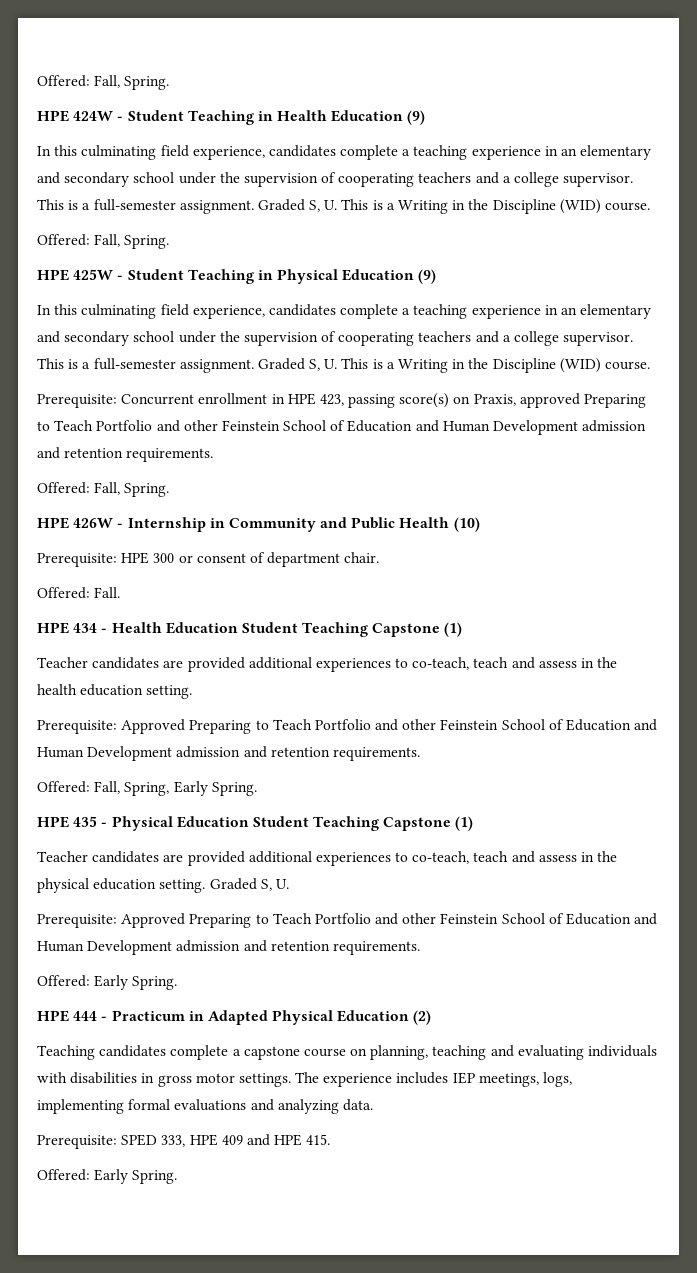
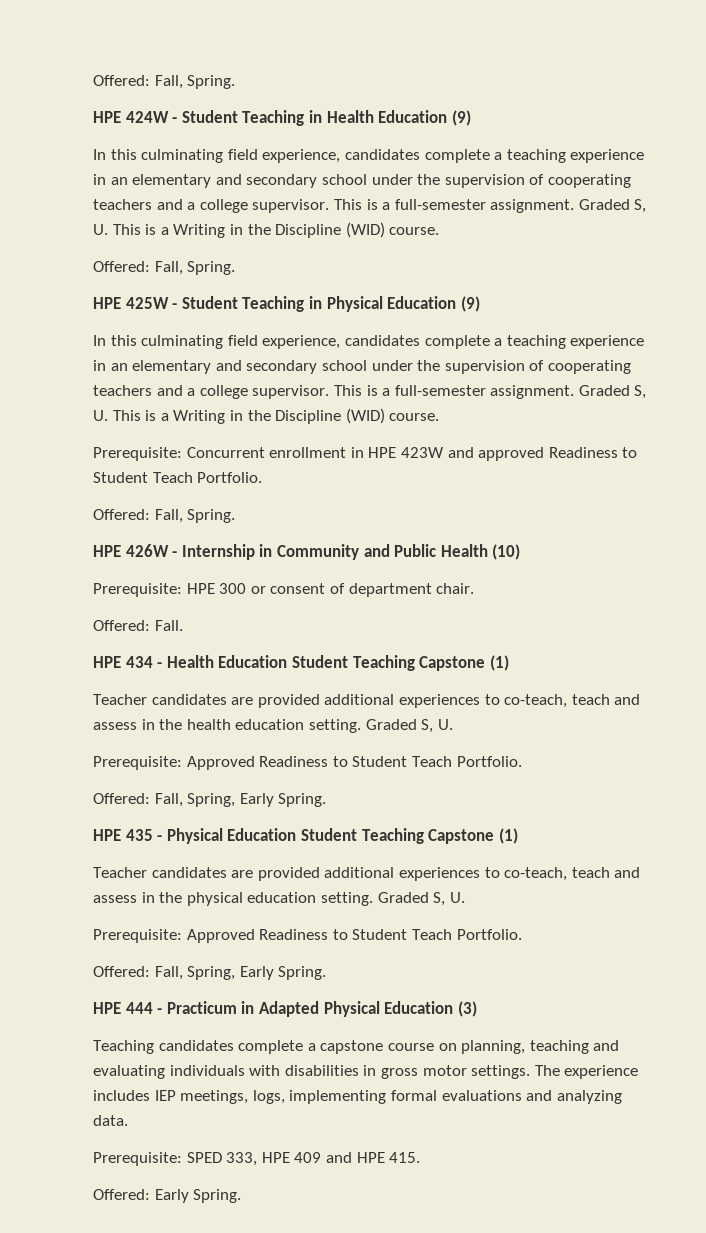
- Prerequisite: Concurrent enrollment in HPE 423, passing score(s) on Praxis, approved Preparing to Teach Portfolio and other Feinstein School of Education and Human Development admission and retention requirements.
+ Prerequisite: Concurrent enrollment in HPE 423W and approved Readiness to Student Teach Portfolio.
- Teacher candidates are provided additional experiences to co-teach, teach and assess in the health education setting.
- Prerequisite: Approved Preparing to Teach Portfolio and other Feinstein School of Education and Human Development admission and retention requirements.
+ Teacher candidates are provided additional experiences to co-teach, teach and assess in the health education setting. Graded S, U.
+ Prerequisite: Approved Readiness to Student Teach Portfolio.
  Teacher candidates are provided additional experiences to co-teach, teach and assess in the physical education setting. Graded S, U.
- Prerequisite: Approved Preparing to Teach Portfolio and other Feinstein School of Education and Human Development admission and retention requirements.
- Offered: Early Spring.
+ Prerequisite: Approved Readiness to Student Teach Portfolio.
+ Offered: Fall, Spring, Early Spring.
- HPE 444 - Practicum in Adapted Physical Education (2)
+ HPE 444 - Practicum in Adapted Physical Education (3)

